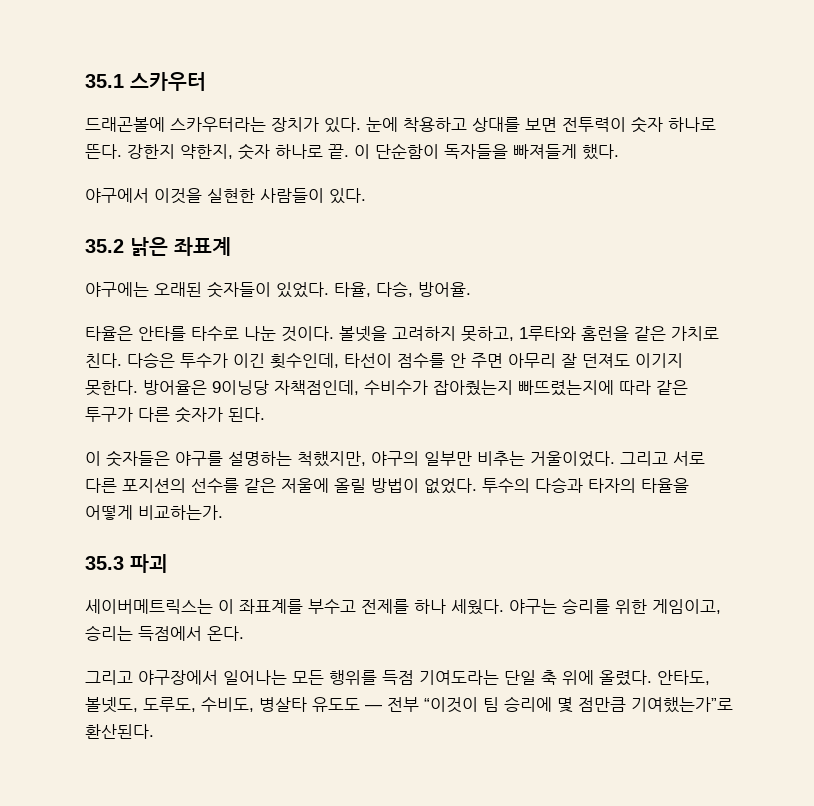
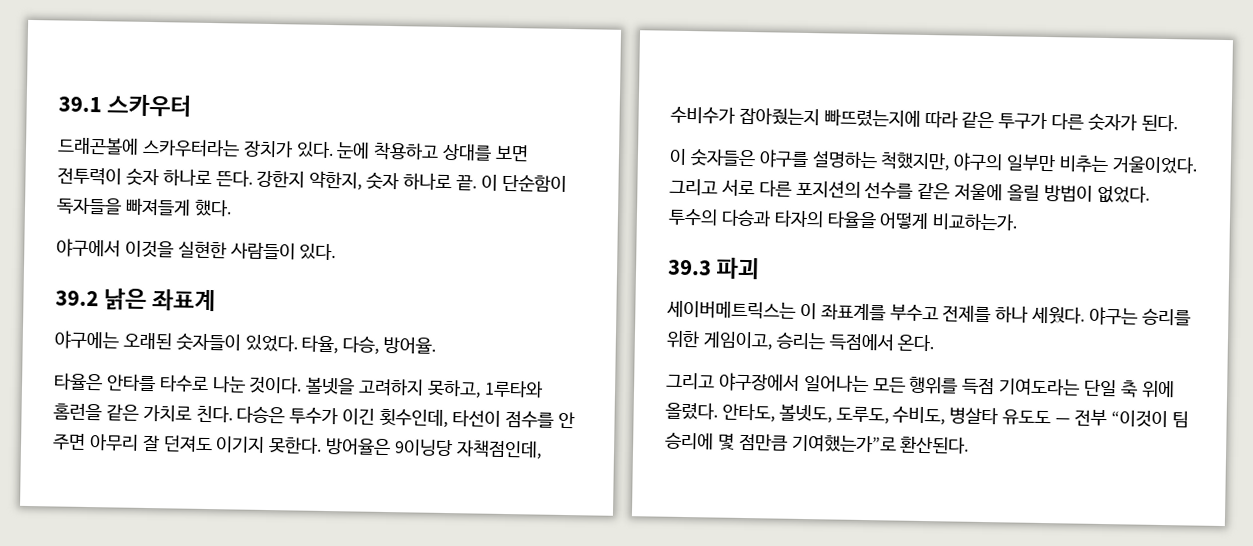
- 35.1 스카우터
+ 39.1 스카우터
- 35.2 낡은 좌표계
+ 39.2 낡은 좌표계
- 35.3 파괴
+ 39.3 파괴

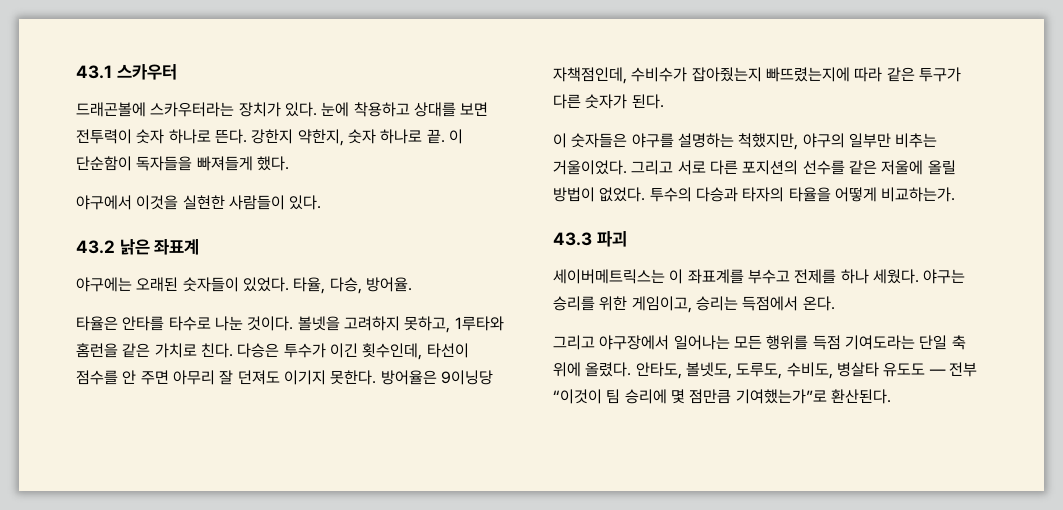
- 39.1 스카우터
+ 43.1 스카우터
- 39.2 낡은 좌표계
+ 43.2 낡은 좌표계
- 39.3 파괴
+ 43.3 파괴

